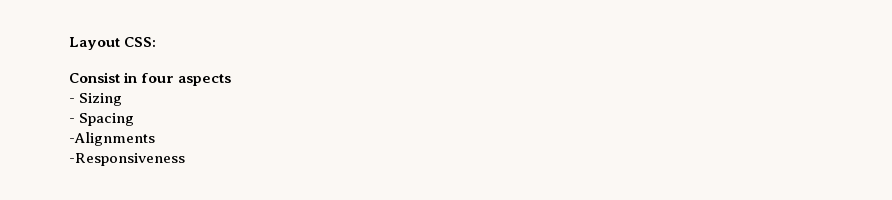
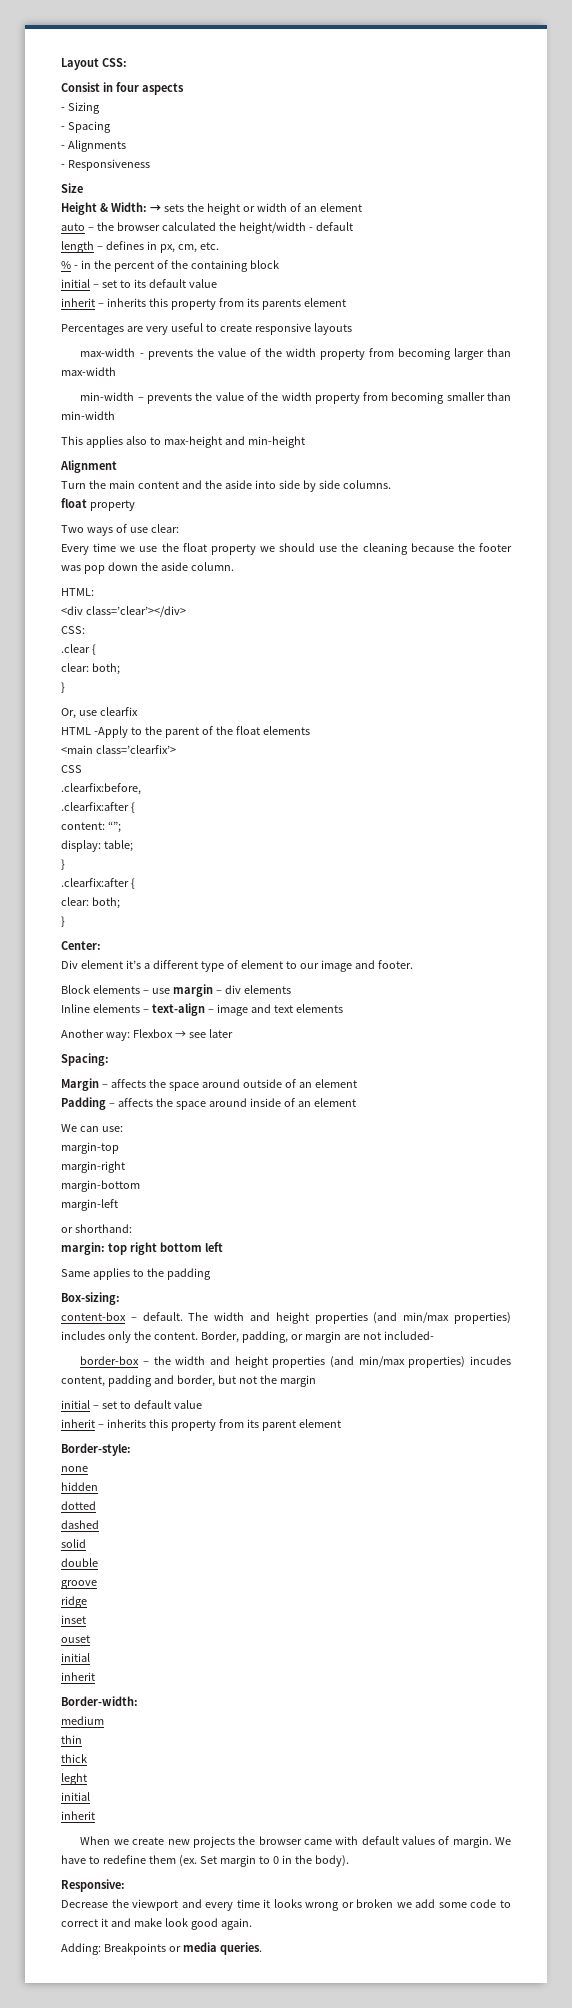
- -Alignments
- -Responsiveness
+ - Alignments
+ - Responsiveness
+ Size
+ Height & Width: → sets the height or width of an element
+ auto – the browser calculated the height/width - default
+ length – defines in px, cm, etc.
+ % - in the percent of the containing block
+ initial – set to its default value
+ inherit – inherits this property from its parents element
+ Percentages are very useful to create responsive layouts
+ max-width - prevents the value of the width property from becoming larger than max-width
+ min-width – prevents the value of the width property from becoming smaller than min-width
+ This applies also to max-height and min-height
+ Alignment
+ Turn the main content and the aside into side by side columns.
+ float property
+ Two ways of use clear:
+ Every time we use the float property we should use the cleaning because the footer was pop down the aside column.
+ HTML:
+ <div class=’clear’></div>
+ CSS:
+ .clear {
+ clear: both;
+ }
+ Or, use clearfix
+ HTML -Apply to the parent of the float elements
+ <main class=’clearfix’>
+ CSS
+ .clearfix:before,
+ .clearfix:after {
+ content: “”;
+ display: table;
+ }
+ .clearfix:after {
+ clear: both;
+ }
+ Center:
+ Div element it’s a different type of element to our image and footer.
+ Block elements – use margin – div elements
+ Inline elements – text-align – image and text elements
+ Another way: Flexbox → see later
+ Spacing:
+ Margin – affects the space around outside of an element
+ Padding – affects the space around inside of an element
+ We can use:
+ margin-top
+ margin-right
+ margin-bottom
+ margin-left
+ or shorthand:
+ margin: top right bottom left
+ Same applies to the padding
+ Box-sizing:
+ content-box – default. The width and height properties (and min/max properties) includes only the content. Border, padding, or margin are not included-
+ border-box – the width and height properties (and min/max properties) incudes content, padding and border, but not the margin
+ initial – set to default value
+ inherit – inherits this property from its parent element
+ Border-style:
+ none
+ hidden
+ dotted
+ dashed
+ solid
+ double
+ groove
+ ridge
+ inset
+ ouset
+ initial
+ inherit
+ Border-width:
+ medium
+ thin
+ thick
+ leght
+ initial
+ inherit
+ When we create new projects the browser came with default values of margin. We have to redefine them (ex. Set margin to 0 in the body).
+ Responsive:
+ Decrease the viewport and every time it looks wrong or broken we add some code to correct it and make look good again.
+ Adding: Breakpoints or media queries.

